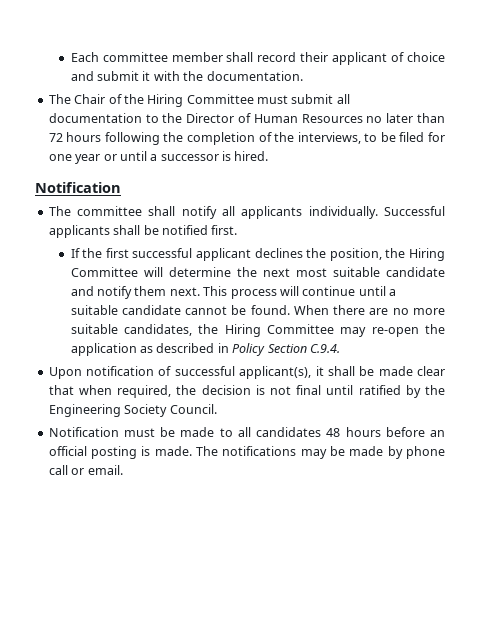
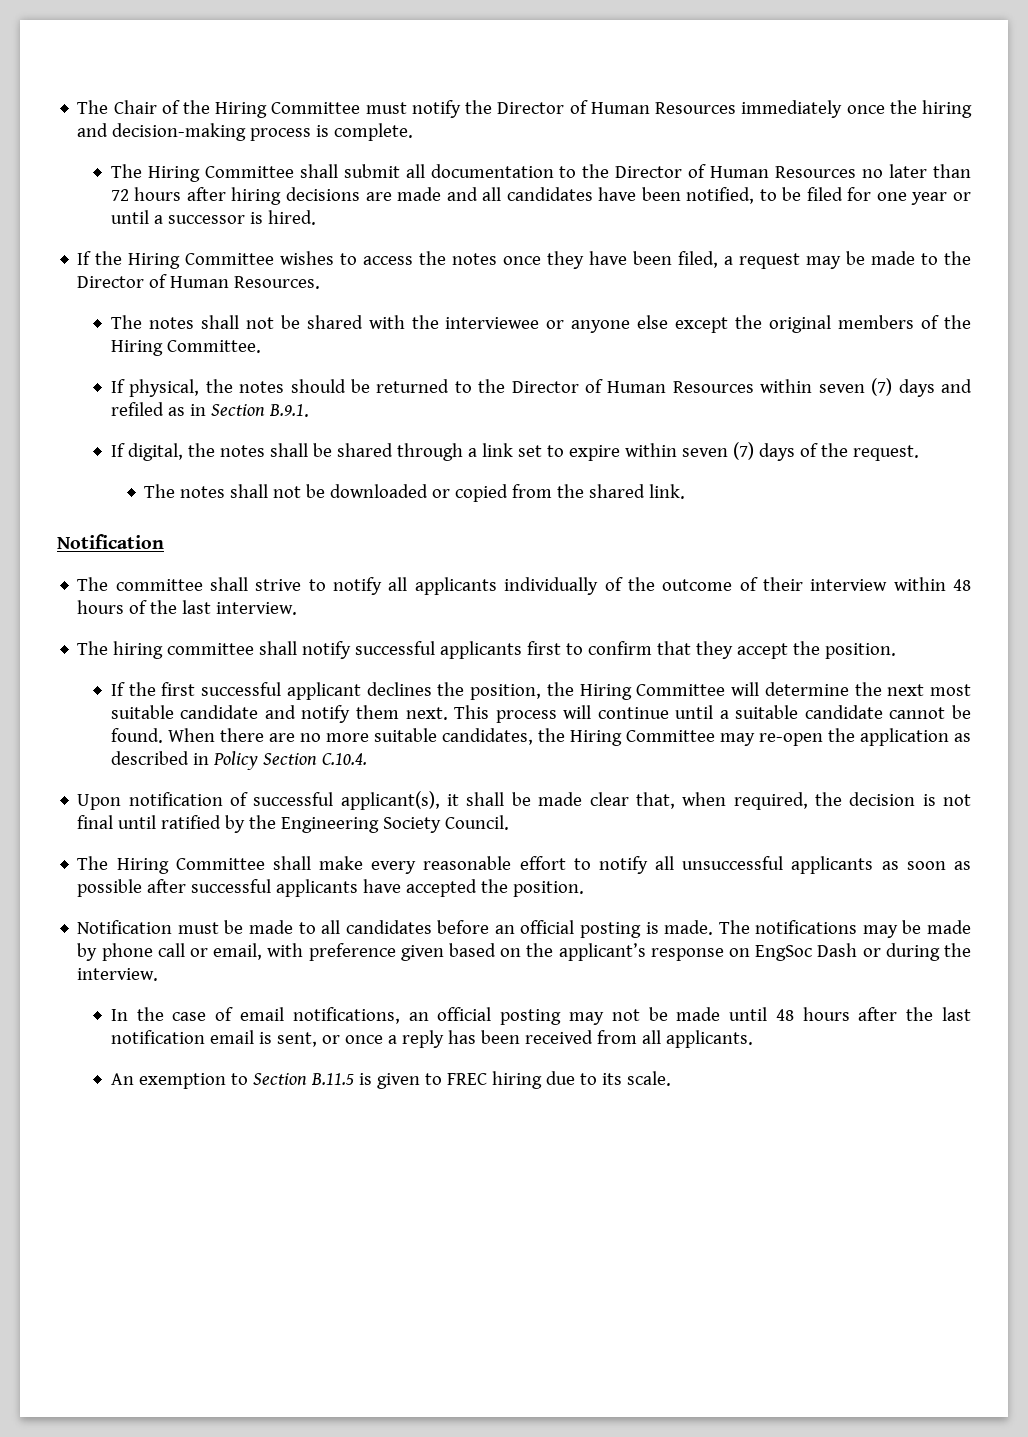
- Each committee member shall record their applicant of choice and submit it with the documentation.
- The Chair of the Hiring Committee must submit all documentation to the Director of Human Resources no later than 72 hours following the completion of the interviews, to be filed for one year or until a successor is hired.
+ The Chair of the Hiring Committee must notify the Director of Human Resources immediately once the hiring and decision-making process is complete.
+ The Hiring Committee shall submit all documentation to the Director of Human Resources no later than 72 hours after hiring decisions are made and all candidates have been notified, to be filed for one year or until a successor is hired.
+ If the Hiring Committee wishes to access the notes once they have been filed, a request may be made to the Director of Human Resources.
+ The notes shall not be shared with the interviewee or anyone else except the original members of the Hiring Committee.
+ If physical, the notes should be returned to the Director of Human Resources within seven (7) days and refiled as in Section B.9.1.
+ If digital, the notes shall be shared through a link set to expire within seven (7) days of the request.
+ The notes shall not be downloaded or copied from the shared link.
- The committee shall notify all applicants individually. Successful applicants shall be notified first.
+ The committee shall strive to notify all applicants individually of the outcome of their interview within 48 hours of the last interview.
+ The hiring committee shall notify successful applicants first to confirm that they accept the position.
- When there are no more suitable candidates, the Hiring Committee may re-open the application as described in Policy Section C.9.4.
+ When there are no more suitable candidates, the Hiring Committee may re-open the application as described in Policy Section C.10.4.
- Upon notification of successful applicant(s), it shall be made clear that when required, the decision is not final until ratified by the Engineering Society Council.
+ Upon notification of successful applicant(s), it shall be made clear that, when required, the decision is not final until ratified by the Engineering Society Council.
+ The Hiring Committee shall make every reasonable effort to notify all unsuccessful applicants as soon as possible after successful applicants have accepted the position.
- Notification must be made to all candidates 48 hours before an official posting is made.
+ Notification must be made to all candidates before an official posting is made.
- The notifications may be made by phone call or email.
+ The notifications may be made by phone call or email, with preference given based on the applicant’s response on EngSoc Dash or during the interview.
+ In the case of email notifications, an official posting may not be made until 48 hours after the last notification email is sent, or once a reply has been received from all applicants.
+ An exemption to Section B.11.5 is given to FREC hiring due to its scale.

